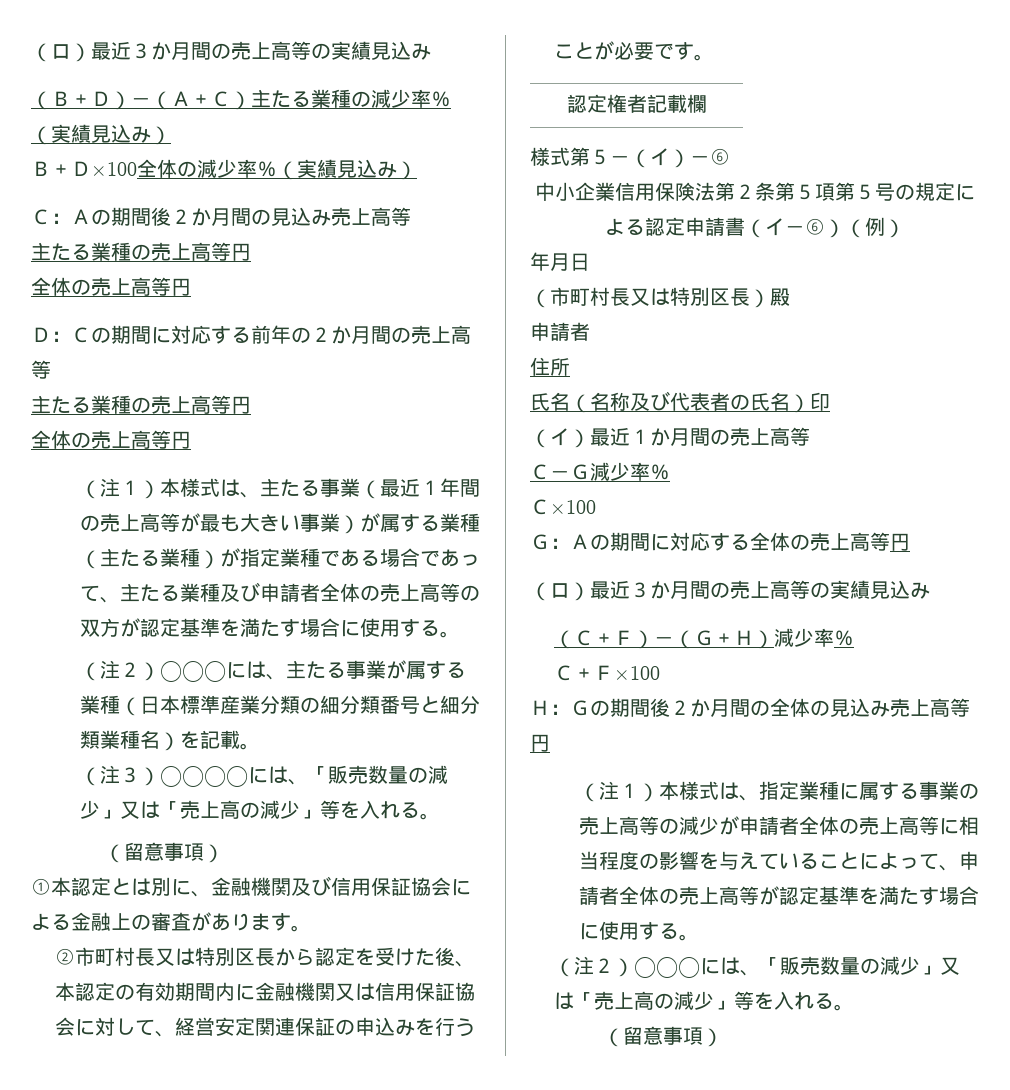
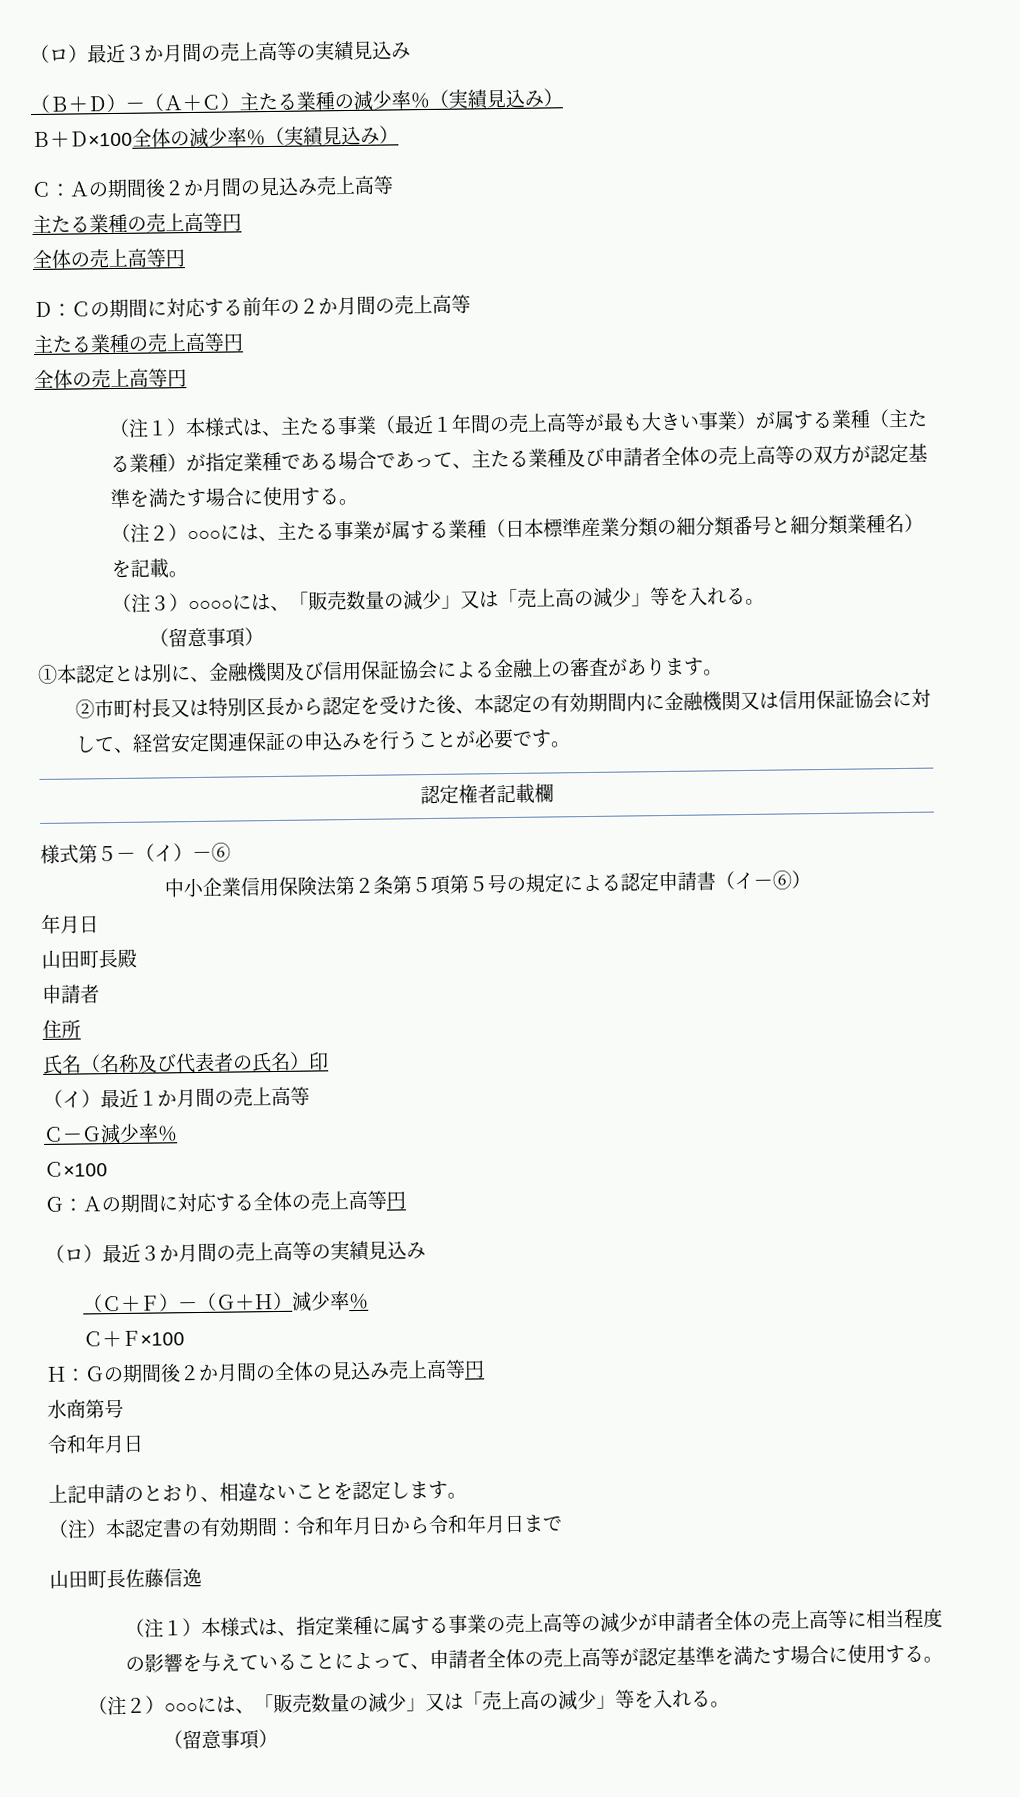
- 中小企業信用保険法第２条第５項第５号の規定による認定申請書（イ－⑥）（例）
+ 中小企業信用保険法第２条第５項第５号の規定による認定申請書（イ－⑥）
  年月日
- （市町村長又は特別区長）殿
+ 山田町長殿
+ 水商第号
+ 令和年月日
+ 上記申請のとおり、相違ないことを認定します。
+ （注）本認定書の有効期間：令和年月日から令和年月日まで
+ 山田町長佐藤信逸

